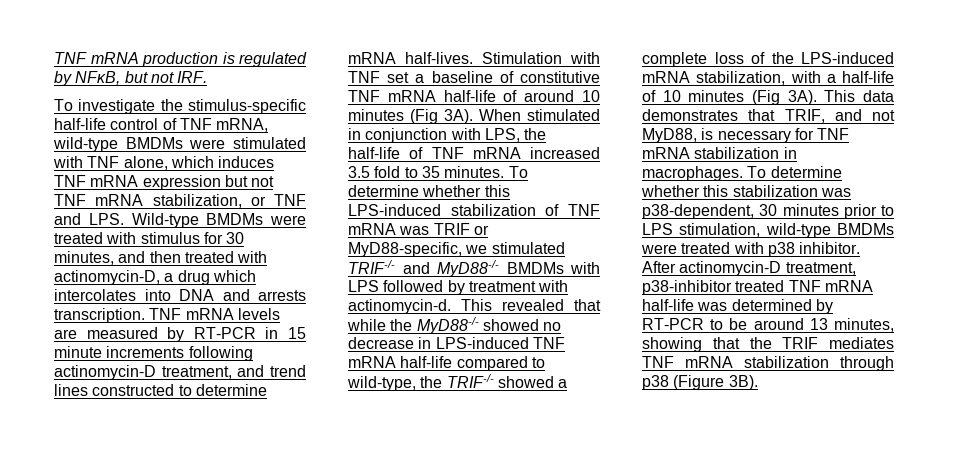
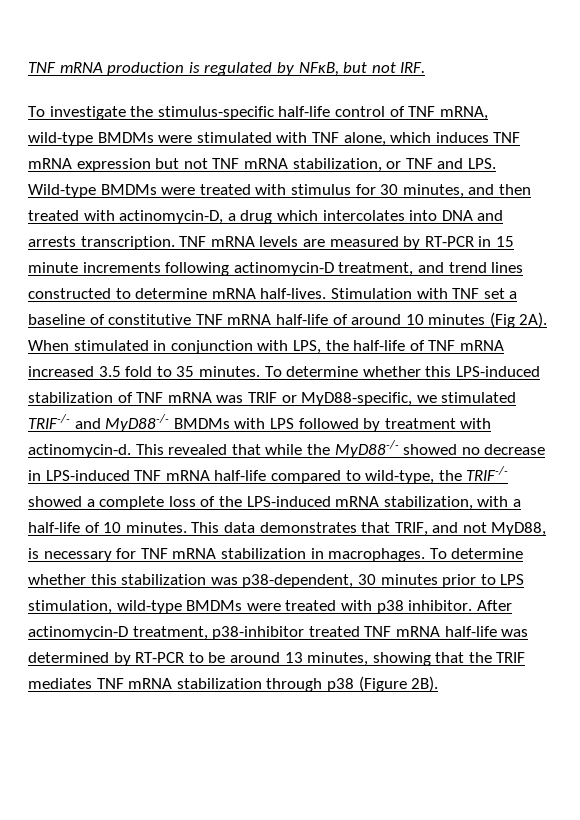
- Stimulation with TNF set a baseline of constitutive TNF mRNA half-life of around 10 minutes (Fig 3A).
+ Stimulation with TNF set a baseline of constitutive TNF mRNA half-life of around 10 minutes (Fig 2A).
- This revealed that while the MyD88-/- showed no decrease in LPS-induced TNF mRNA half-life compared to wild-type, the TRIF-/- showed a complete loss of the LPS-induced mRNA stabilization, with a half-life of 10 minutes (Fig 3A).
+ This revealed that while the MyD88-/- showed no decrease in LPS-induced TNF mRNA half-life compared to wild-type, the TRIF-/- showed a complete loss of the LPS-induced mRNA stabilization, with a half-life of 10 minutes.
- After actinomycin-D treatment, p38-inhibitor treated TNF mRNA half-life was determined by RT-PCR to be around 13 minutes, showing that the TRIF mediates TNF mRNA stabilization through p38 (Figure 3B).
+ After actinomycin-D treatment, p38-inhibitor treated TNF mRNA half-life was determined by RT-PCR to be around 13 minutes, showing that the TRIF mediates TNF mRNA stabilization through p38 (Figure 2B).

